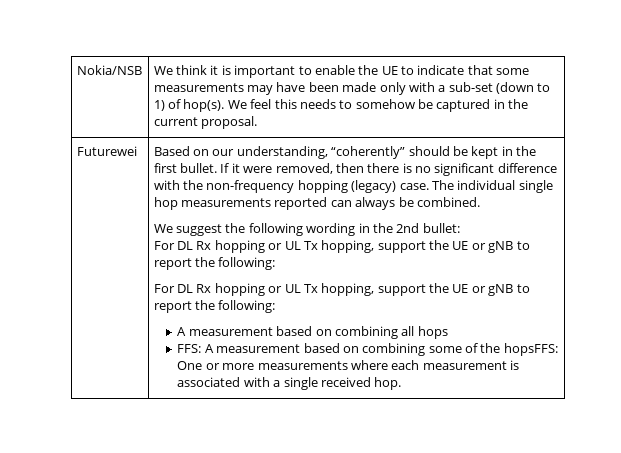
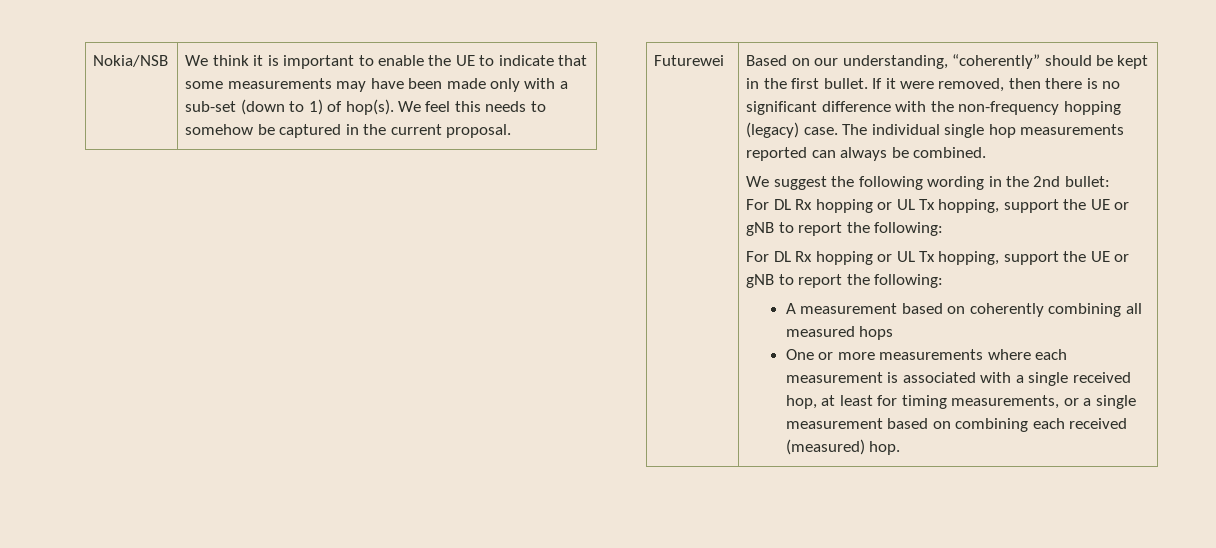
- A measurement based on combining all hops
+ A measurement based on coherently combining all measured hops
- FFS: A measurement based on combining some of the hopsFFS: One or more measurements where each measurement is associated with a single received hop.
+ One or more measurements where each measurement is associated with a single received hop, at least for timing measurements, or a single measurement based on combining each received (measured) hop.

